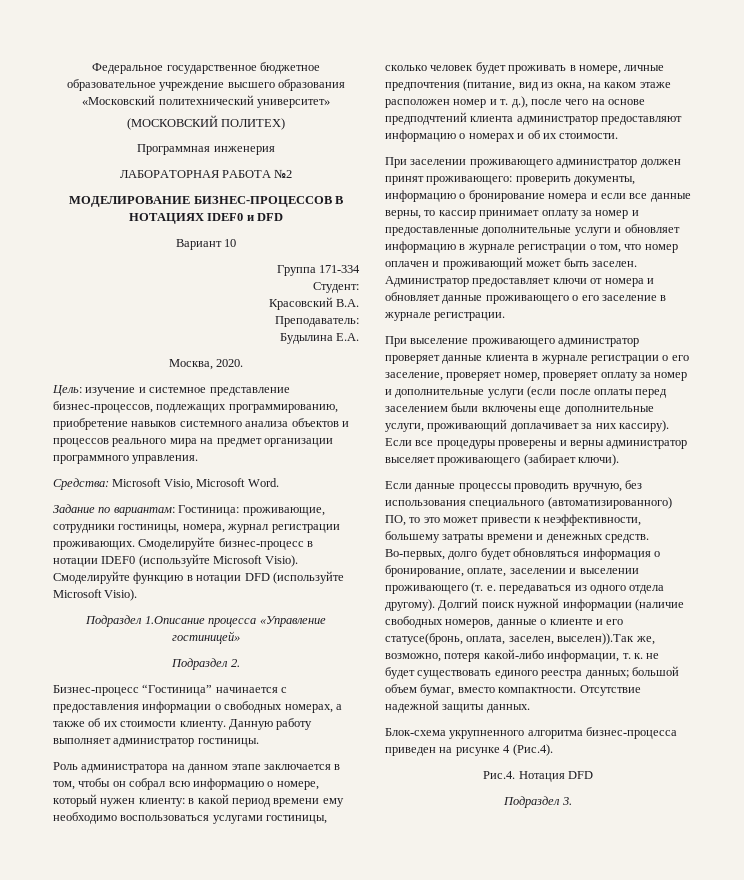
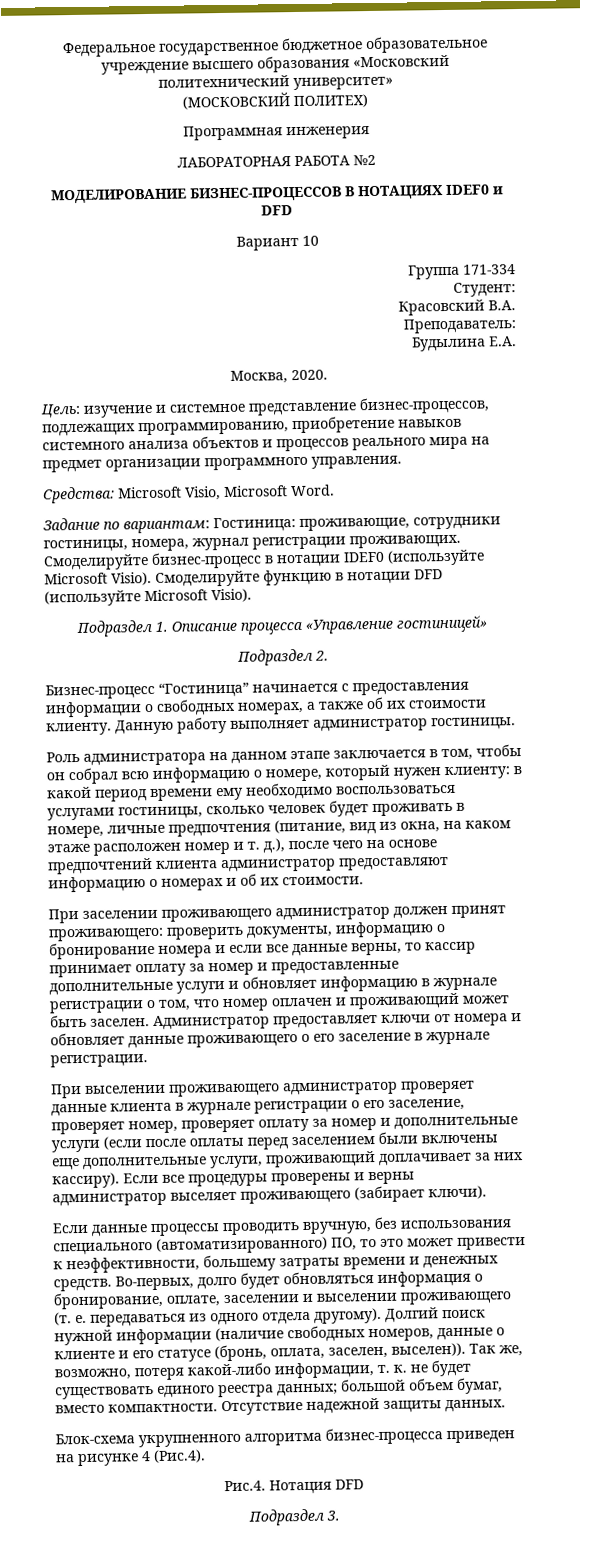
- Подраздел 1.Описание процесса «Управление гостиницей»
+ Подраздел 1. Описание процесса «Управление гостиницей»
- в какой период времени ему необходимо воспользоваться услугами гостиницы, сколько человек будет проживать в номере, личные предпочтения (питание, вид из окна, на каком этаже расположен номер и т. д.), после чего на основе предподчтений клиента администратор предоставляют информацию о номерах и об их стоимости.
+ в какой период времени ему необходимо воспользоваться услугами гостиницы, сколько человек будет проживать в номере, личные предпочтения (питание, вид из окна, на каком этаже расположен номер и т. д.), после чего на основе предпочтений клиента администратор предоставляют информацию о номерах и об их стоимости.
- При выселение проживающего администратор проверяет данные клиента в журнале регистрации о его заселение, проверяет номер, проверяет оплату за номер и дополнительные услуги (если после оплаты перед заселением были включены еще дополнительные услуги, проживающий доплачивает за них кассиру).
+ При выселении проживающего администратор проверяет данные клиента в журнале регистрации о его заселение, проверяет номер, проверяет оплату за номер и дополнительные услуги (если после оплаты перед заселением были включены еще дополнительные услуги, проживающий доплачивает за них кассиру).
- Долгий поиск нужной информации (наличие свободных номеров, данные о клиенте и его статусе(бронь, оплата, заселен, выселен)).Так же, возможно, потеря какой-либо информации, т. к. не будет существовать единого реестра данных; большой объем бумаг, вместо компактности.
+ Долгий поиск нужной информации (наличие свободных номеров, данные о клиенте и его статусе (бронь, оплата, заселен, выселен)). Так же, возможно, потеря какой-либо информации, т. к. не будет существовать единого реестра данных; большой объем бумаг, вместо компактности.

